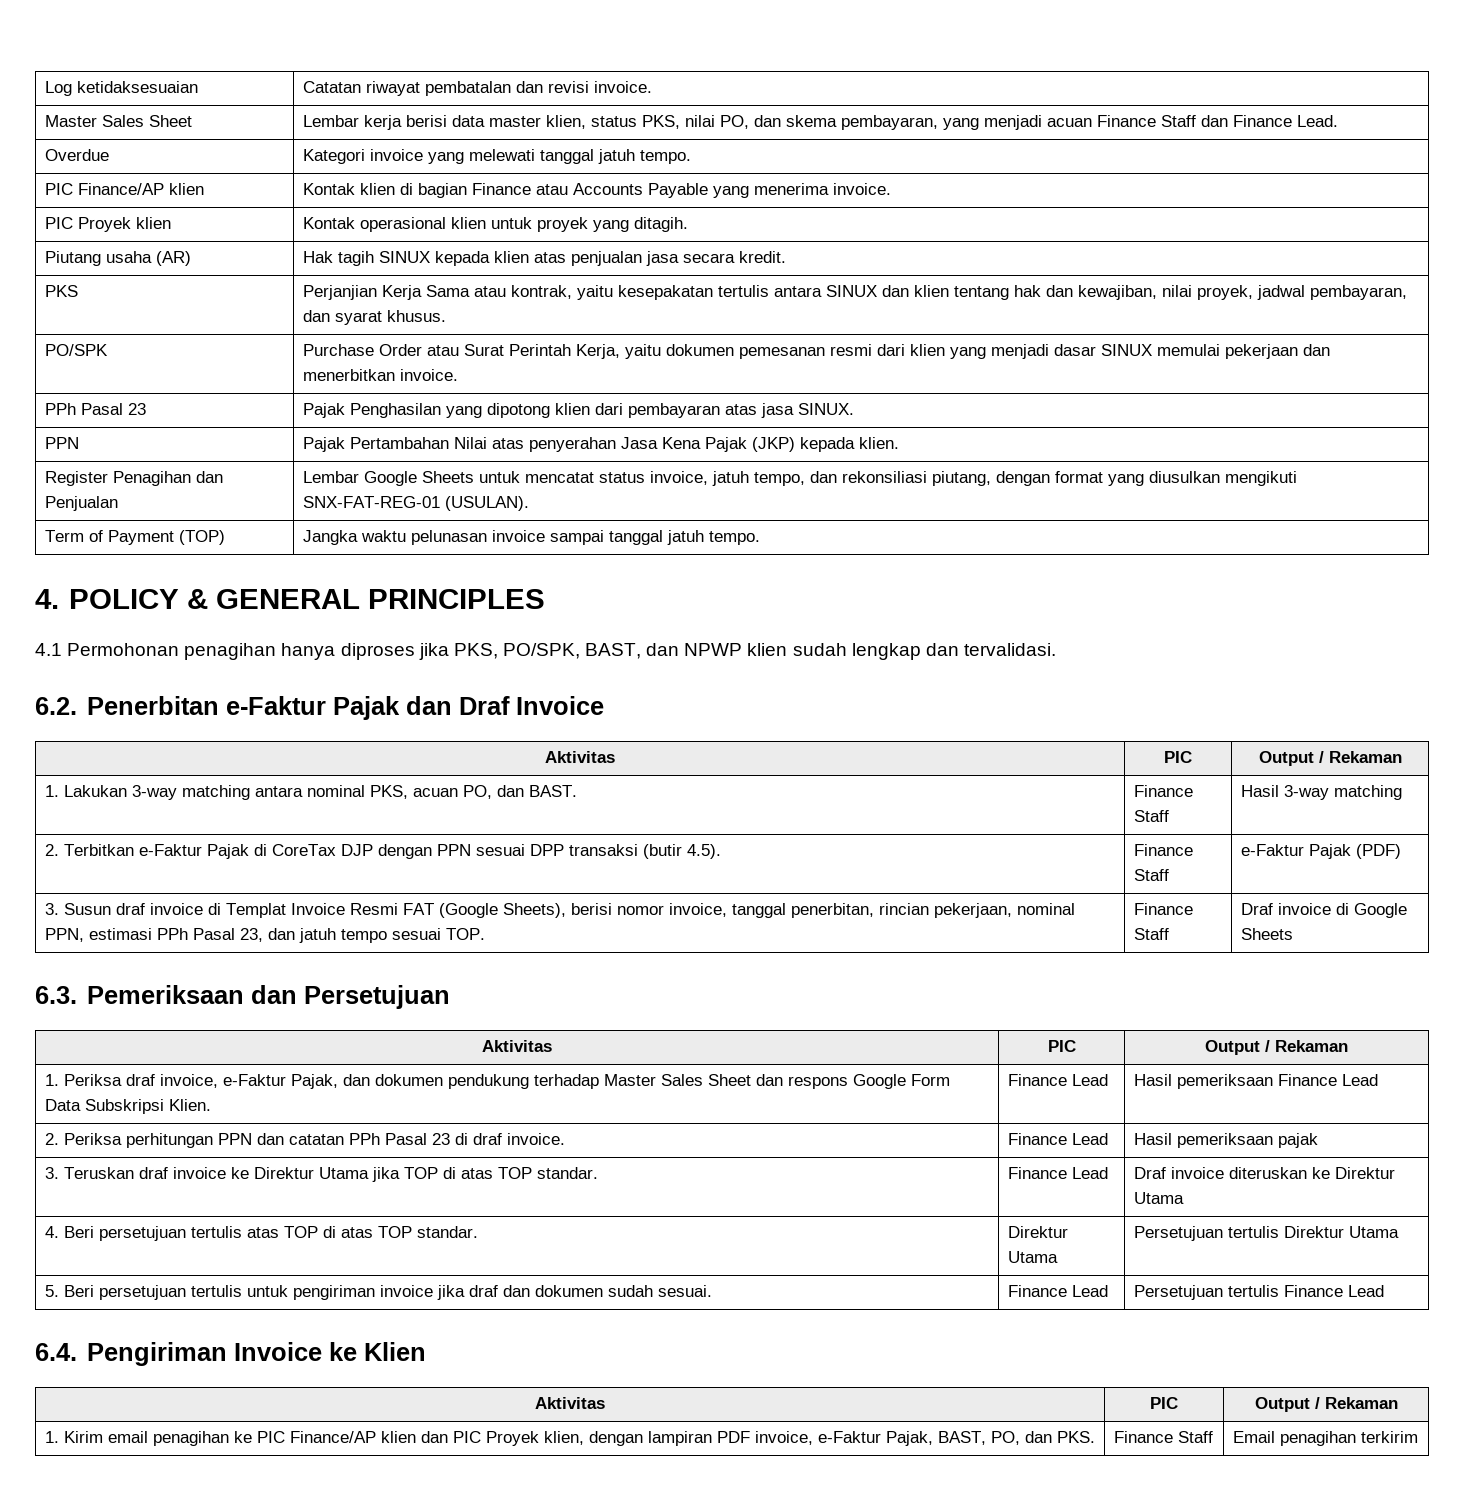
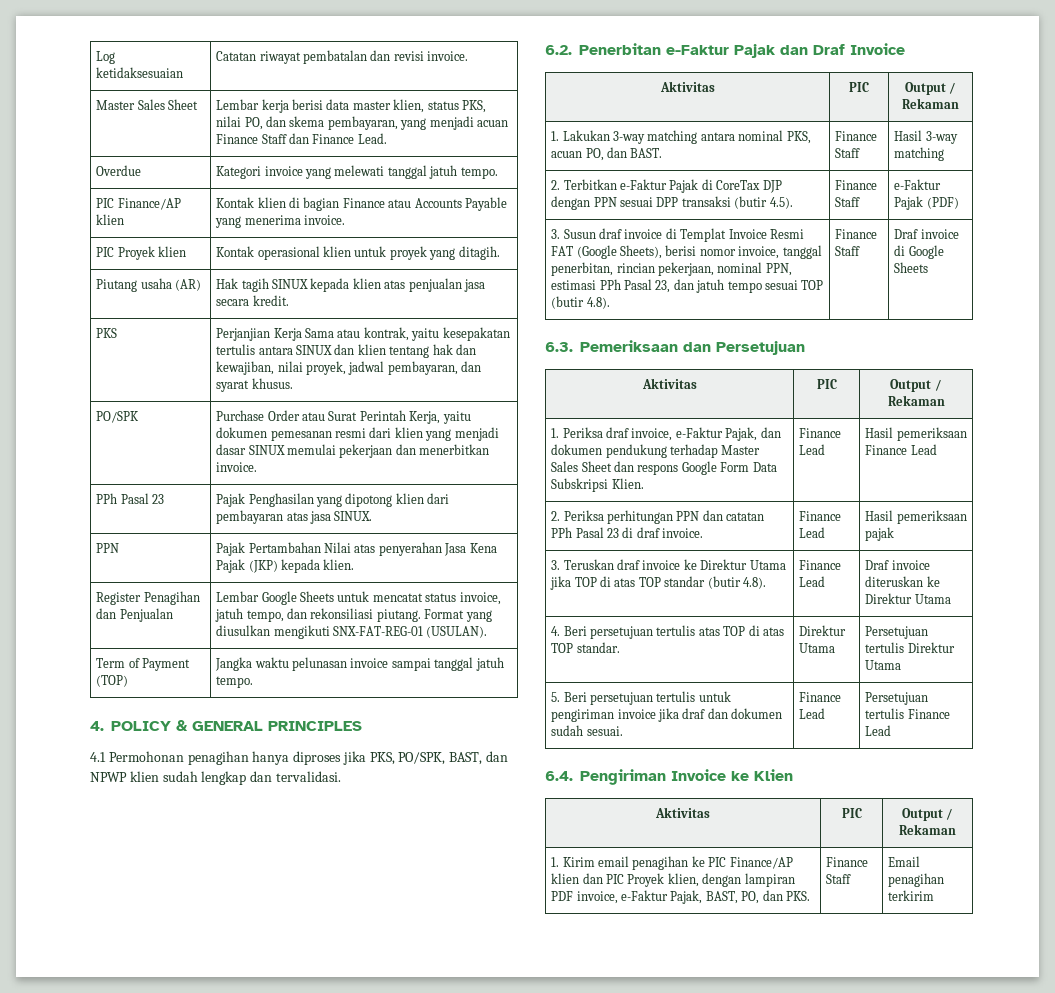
- Register Penagihan dan Penjualan | Lembar Google Sheets untuk mencatat status invoice, jatuh tempo, dan rekonsiliasi piutang, dengan format yang diusulkan mengikuti SNX-FAT-REG-01 (USULAN).
+ Register Penagihan dan Penjualan | Lembar Google Sheets untuk mencatat status invoice, jatuh tempo, dan rekonsiliasi piutang. Format yang diusulkan mengikuti SNX-FAT-REG-01 (USULAN).
- 3. Susun draf invoice di Templat Invoice Resmi FAT (Google Sheets), berisi nomor invoice, tanggal penerbitan, rincian pekerjaan, nominal PPN, estimasi PPh Pasal 23, dan jatuh tempo sesuai TOP. | Finance Staff | Draf invoice di Google Sheets
+ 3. Susun draf invoice di Templat Invoice Resmi FAT (Google Sheets), berisi nomor invoice, tanggal penerbitan, rincian pekerjaan, nominal PPN, estimasi PPh Pasal 23, dan jatuh tempo sesuai TOP (butir 4.8). | Finance Staff | Draf invoice di Google Sheets
- 3. Teruskan draf invoice ke Direktur Utama jika TOP di atas TOP standar. | Finance Lead | Draf invoice diteruskan ke Direktur Utama
+ 3. Teruskan draf invoice ke Direktur Utama jika TOP di atas TOP standar (butir 4.8). | Finance Lead | Draf invoice diteruskan ke Direktur Utama

